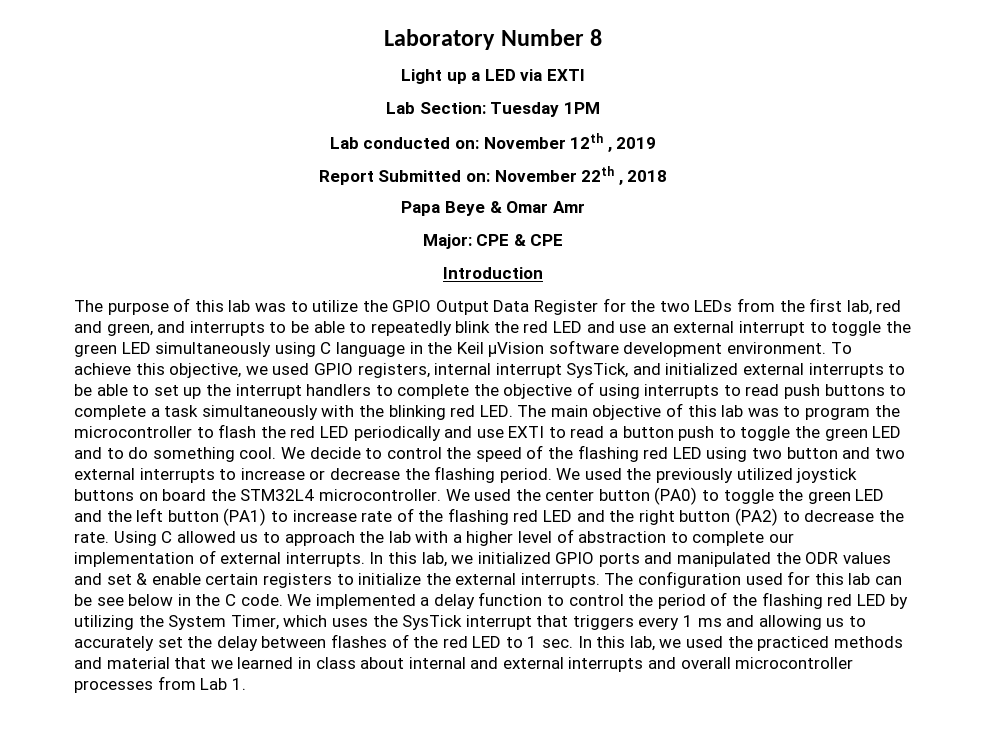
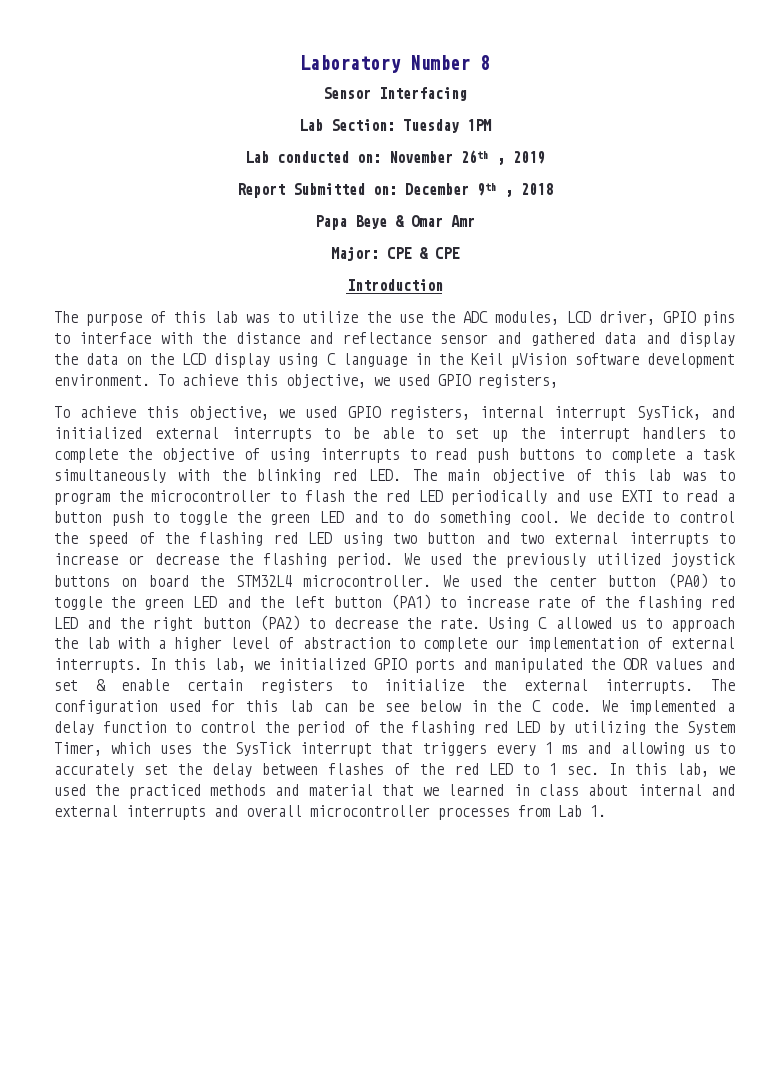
- Light up a LED via EXTI
+ Sensor Interfacing
- Lab conducted on: November 12th , 2019
+ Lab conducted on: November 26th , 2019
- Report Submitted on: November 22th , 2018
+ Report Submitted on: December 9th , 2018
- The purpose of this lab was to utilize the GPIO Output Data Register for the two LEDs from the first lab, red and green, and interrupts to be able to repeatedly blink the red LED and use an external interrupt to toggle the green LED simultaneously using C language in the Keil µVision software development environment. To achieve this objective, we used GPIO registers, internal interrupt SysTick, and initialized external interrupts to be able to set up the interrupt handlers to complete the objective of using interrupts to read push buttons to complete a task simultaneously with the blinking red LED. The main objective of this lab was to program the microcontroller to flash the red LED periodically and use EXTI to read a button push to toggle the green LED and to do something cool.
+ The purpose of this lab was to utilize the use the ADC modules, LCD driver, GPIO pins to interface with the distance and reflectance sensor and gathered data and display the data on the LCD display using C language in the Keil µVision software development environment. To achieve this objective, we used GPIO registers,
+ To achieve this objective, we used GPIO registers, internal interrupt SysTick, and initialized external interrupts to be able to set up the interrupt handlers to complete the objective of using interrupts to read push buttons to complete a task simultaneously with the blinking red LED. The main objective of this lab was to program the microcontroller to flash the red LED periodically and use EXTI to read a button push to toggle the green LED and to do something cool.

